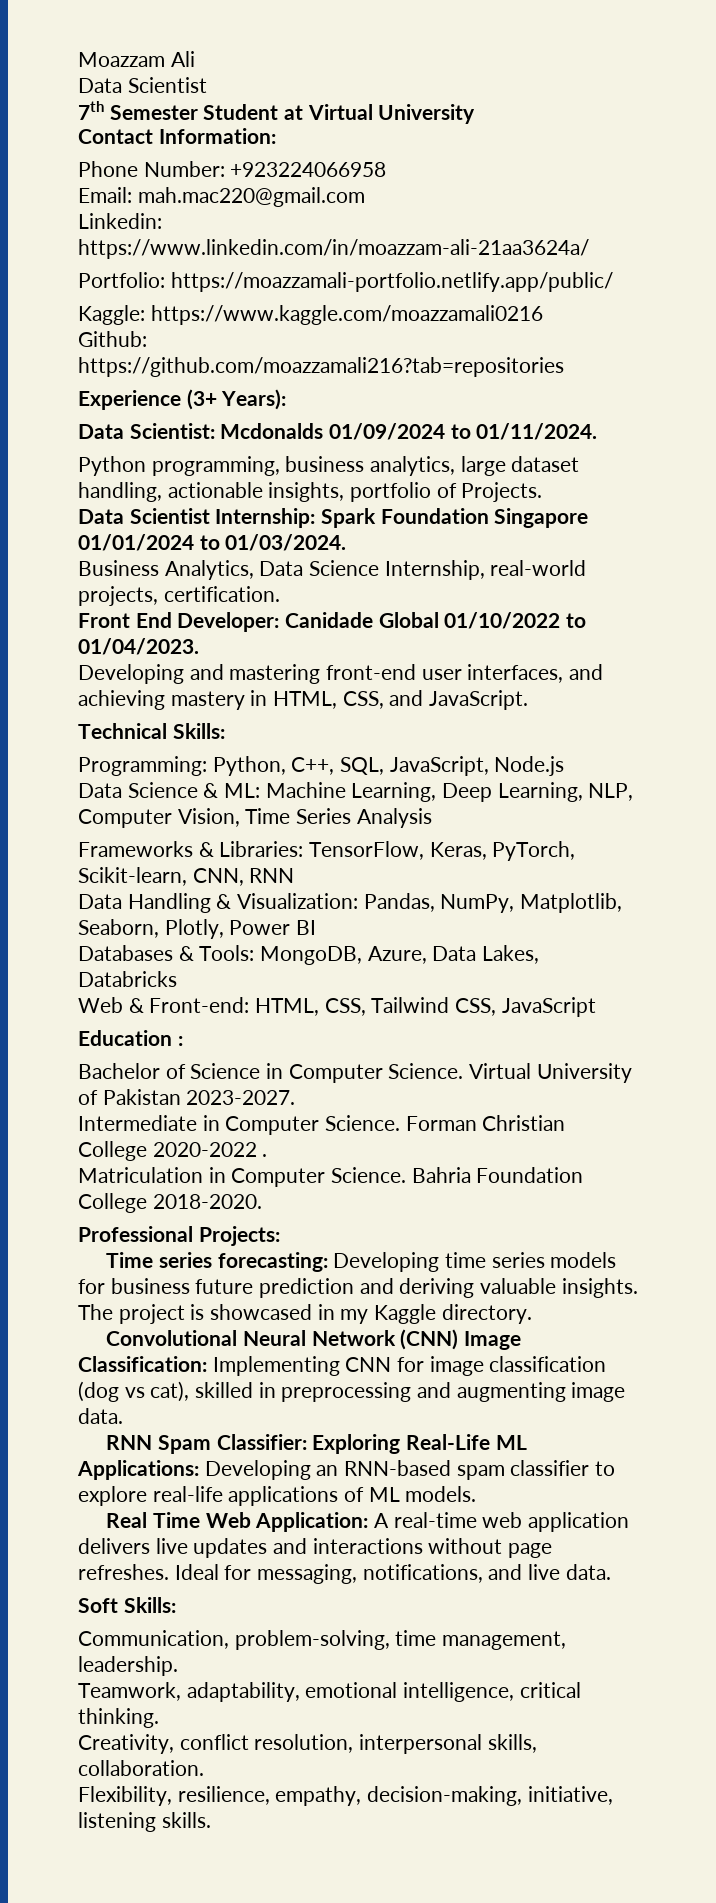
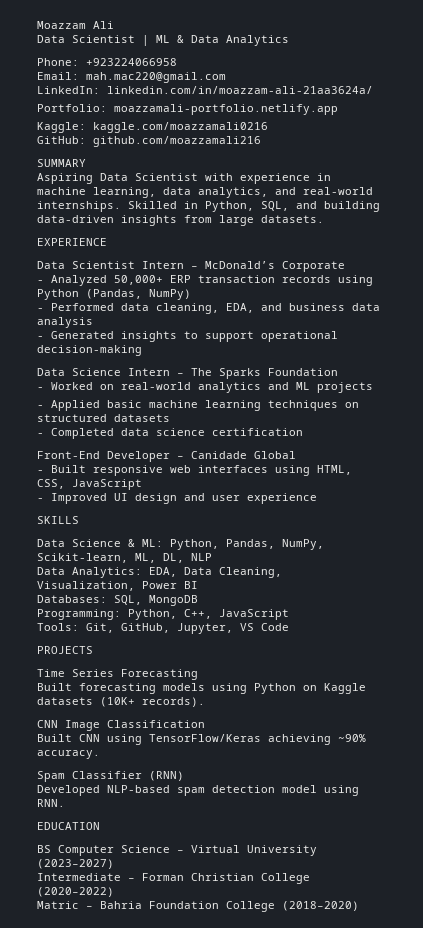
  Moazzam Ali
- Data Scientist
- 7th Semester Student at Virtual University
- Contact Information:
- Phone Number: +923224066958
+ Data Scientist | ML & Data Analytics
+ Phone: +923224066958
- Linkedin: https://www.linkedin.com/in/moazzam-ali-21aa3624a/
+ LinkedIn: linkedin.com/in/moazzam-ali-21aa3624a/
- Portfolio: https://moazzamali-portfolio.netlify.app/public/
+ Portfolio: moazzamali-portfolio.netlify.app
- Kaggle: https://www.kaggle.com/moazzamali0216
- Github: https://github.com/moazzamali216?tab=repositories
- Experience (3+ Years):
- Data Scientist: Mcdonalds 01/09/2024 to 01/11/2024.
- Python programming, business analytics, large dataset handling, actionable insights, portfolio of Projects.
- Data Scientist Internship: Spark Foundation Singapore 01/01/2024 to 01/03/2024.
- Business Analytics, Data Science Internship, real-world projects, certification.
- Front End Developer: Canidade Global 01/10/2022 to 01/04/2023.
- Developing and mastering front-end user interfaces, and achieving mastery in HTML, CSS, and JavaScript.
- Technical Skills:
- Programming: Python, C++, SQL, JavaScript, Node.js
- Data Science & ML: Machine Learning, Deep Learning, NLP, Computer Vision, Time Series Analysis
- Frameworks & Libraries: TensorFlow, Keras, PyTorch, Scikit-learn, CNN, RNN
- Data Handling & Visualization: Pandas, NumPy, Matplotlib, Seaborn, Plotly, Power BI
- Databases & Tools: MongoDB, Azure, Data Lakes, Databricks
- Web & Front-end: HTML, CSS, Tailwind CSS, JavaScript
- Education :
- Bachelor of Science in Computer Science. Virtual University of Pakistan 2023-2027.
- Intermediate in Computer Science. Forman Christian College 2020-2022 .
- Matriculation in Computer Science. Bahria Foundation College 2018-2020.
- Professional Projects:
- Time series forecasting: Developing time series models for business future prediction and deriving valuable insights. The project is showcased in my Kaggle directory.
- Convolutional Neural Network (CNN) Image Classification: Implementing CNN for image classification (dog vs cat), skilled in preprocessing and augmenting image data.
- RNN Spam Classifier: Exploring Real-Life ML Applications: Developing an RNN-based spam classifier to explore real-life applications of ML models.
- Real Time Web Application: A real-time web application delivers live updates and interactions without page refreshes. Ideal for messaging, notifications, and live data.
- Soft Skills:
- Communication, problem-solving, time management, leadership.
- Teamwork, adaptability, emotional intelligence, critical thinking.
- Creativity, conflict resolution, interpersonal skills, collaboration.
- Flexibility, resilience, empathy, decision-making, initiative, listening skills.
+ Kaggle: kaggle.com/moazzamali0216
+ GitHub: github.com/moazzamali216
+ SUMMARY
+ Aspiring Data Scientist with experience in machine learning, data analytics, and real-world internships. Skilled in Python, SQL, and building data-driven insights from large datasets.
+ EXPERIENCE
+ Data Scientist Intern – McDonald’s Corporate
+ - Analyzed 50,000+ ERP transaction records using Python (Pandas, NumPy)
+ - Performed data cleaning, EDA, and business data analysis
+ - Generated insights to support operational decision-making
+ Data Science Intern – The Sparks Foundation
+ - Worked on real-world analytics and ML projects
+ - Applied basic machine learning techniques on structured datasets
+ - Completed data science certification
+ Front-End Developer – Canidade Global
+ - Built responsive web interfaces using HTML, CSS, JavaScript
+ - Improved UI design and user experience
+ SKILLS
+ Data Science & ML: Python, Pandas, NumPy, Scikit-learn, ML, DL, NLP
+ Data Analytics: EDA, Data Cleaning, Visualization, Power BI
+ Databases: SQL, MongoDB
+ Programming: Python, C++, JavaScript
+ Tools: Git, GitHub, Jupyter, VS Code
+ PROJECTS
+ Time Series Forecasting
+ Built forecasting models using Python on Kaggle datasets (10K+ records).
+ CNN Image Classification
+ Built CNN using TensorFlow/Keras achieving ~90% accuracy.
+ Spam Classifier (RNN)
+ Developed NLP-based spam detection model using RNN.
+ EDUCATION
+ BS Computer Science – Virtual University (2023–2027)
+ Intermediate – Forman Christian College (2020–2022)
+ Matric – Bahria Foundation College (2018–2020)

